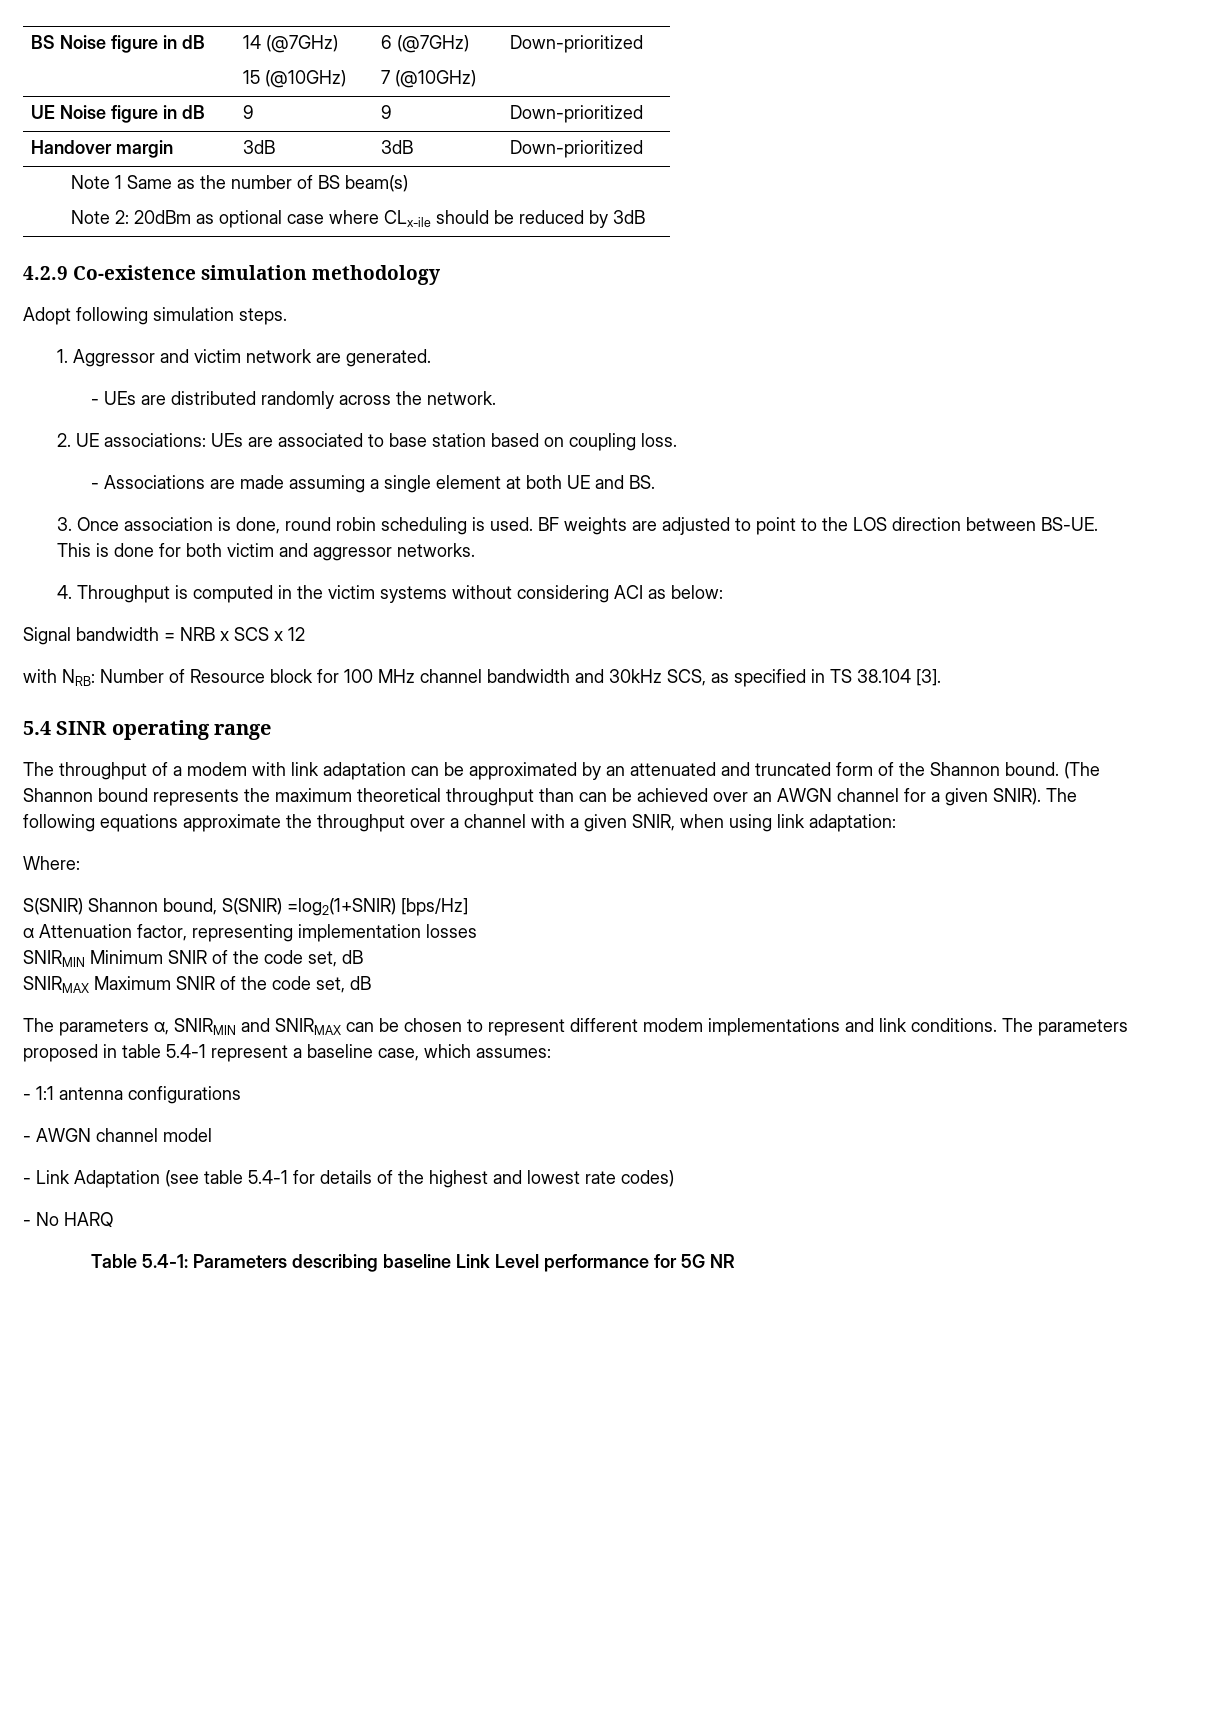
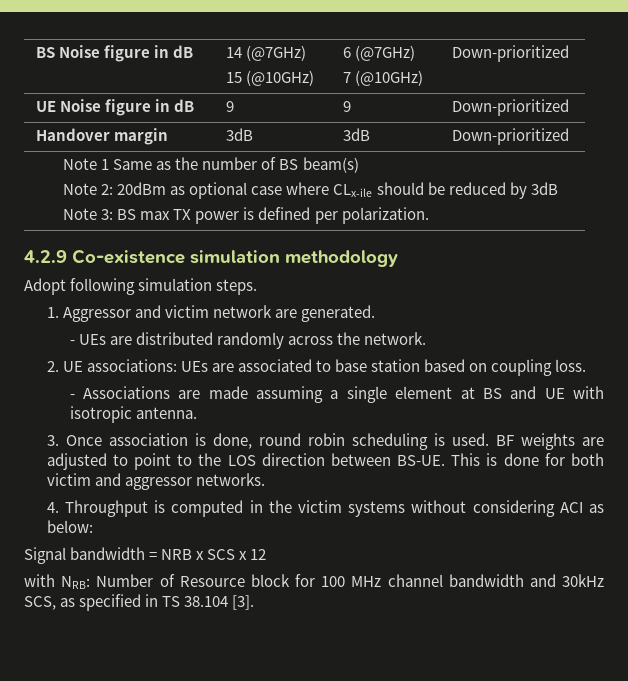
  Note 1 Same as the number of BS beam(s)
  Note 2: 20dBm as optional case where CLx-ile should be reduced by 3dB
+ Note 3: BS max TX power is defined per polarization.
- - Associations are made assuming a single element at both UE and BS.
+ - Associations are made assuming a single element at BS and UE with isotropic antenna.
- 5.4 SINR operating range
- The throughput of a modem with link adaptation can be approximated by an attenuated and truncated form of the Shannon bound. (The Shannon bound represents the maximum theoretical throughput than can be achieved over an AWGN channel for a given SNIR). The following equations approximate the throughput over a channel with a given SNIR, when using link adaptation:
- Where:
- S(SNIR) Shannon bound, S(SNIR) =log2(1+SNIR) [bps/Hz]
- α Attenuation factor, representing implementation losses
- SNIRMIN Minimum SNIR of the code set, dB
- SNIRMAX Maximum SNIR of the code set, dB
- The parameters α, SNIRMIN and SNIRMAX can be chosen to represent different modem implementations and link conditions. The parameters proposed in table 5.4-1 represent a baseline case, which assumes:
- - 1:1 antenna configurations
- - AWGN channel model
- - Link Adaptation (see table 5.4-1 for details of the highest and lowest rate codes)
- - No HARQ
- Table 5.4-1: Parameters describing baseline Link Level performance for 5G NR

